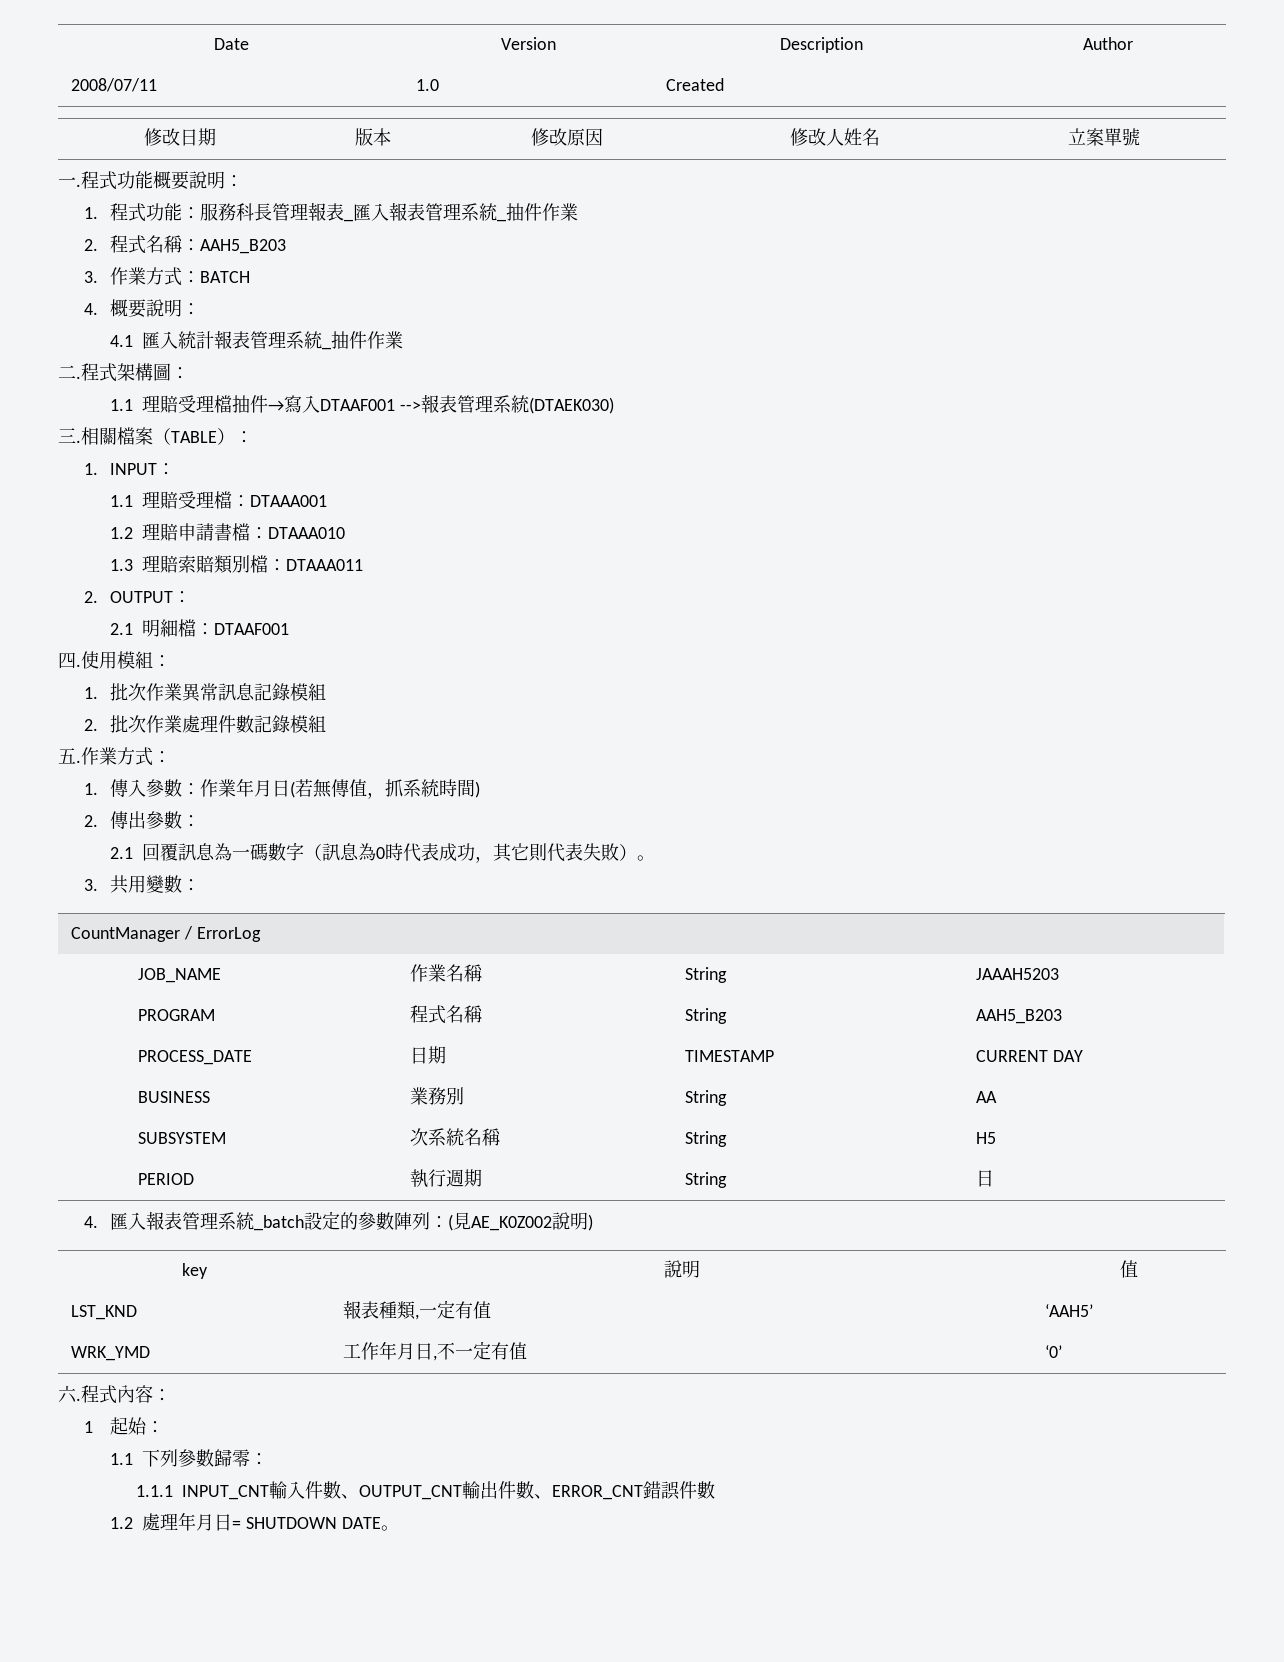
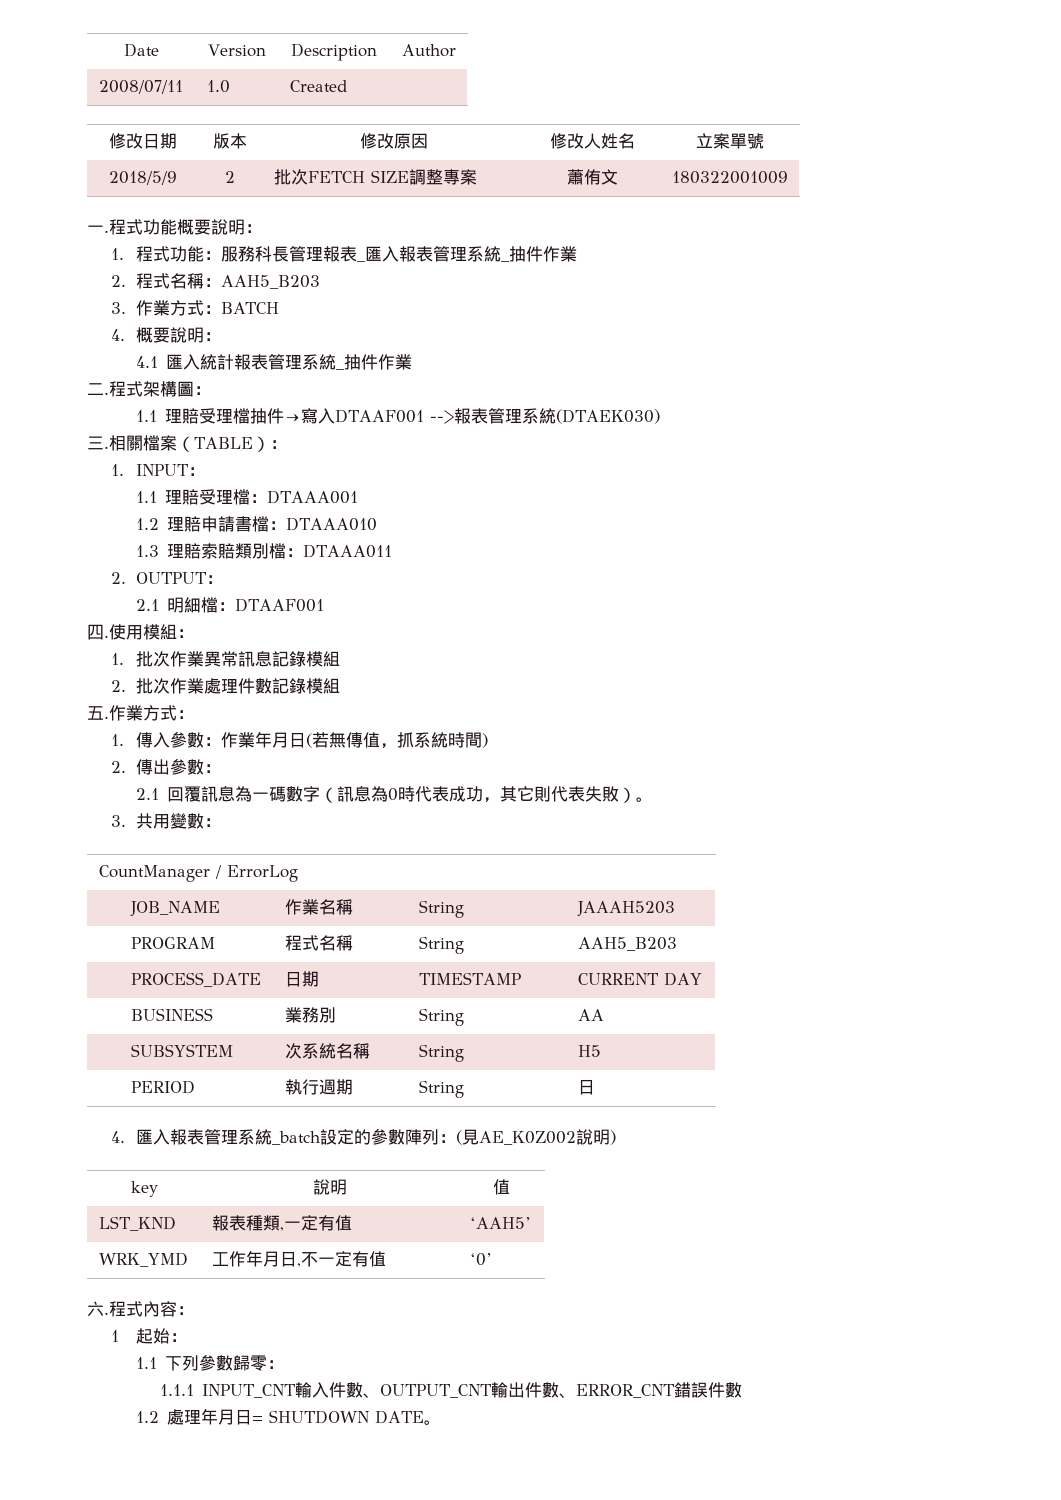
+ 2018/5/9 | 2 | 批次FETCH SIZE調整專案 | 蕭侑文 | 180322001009

